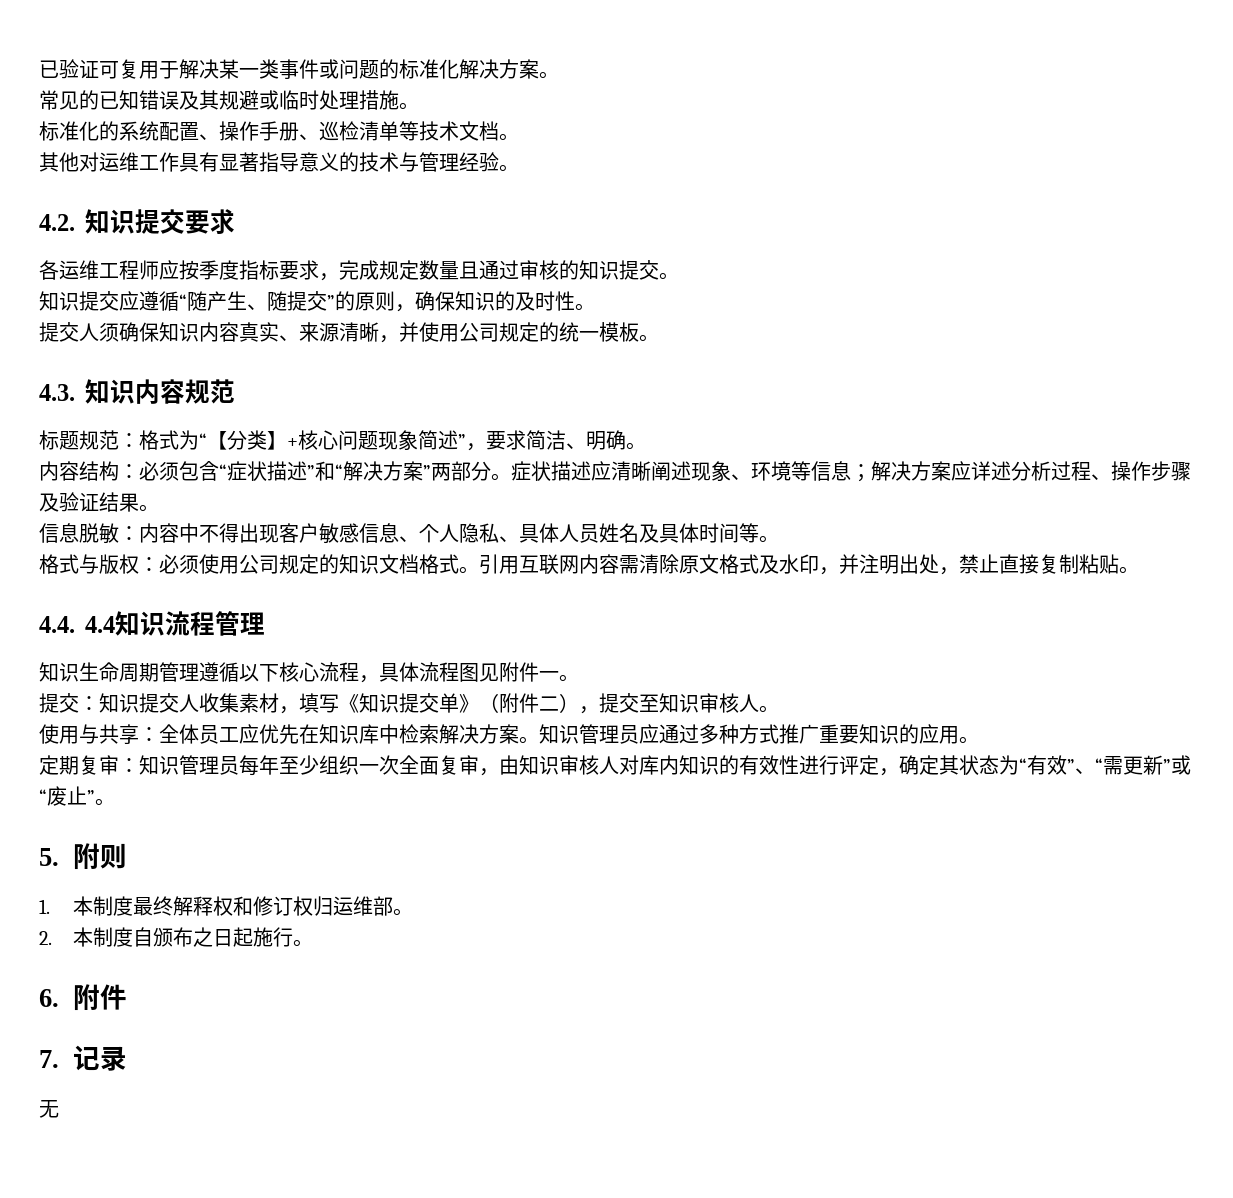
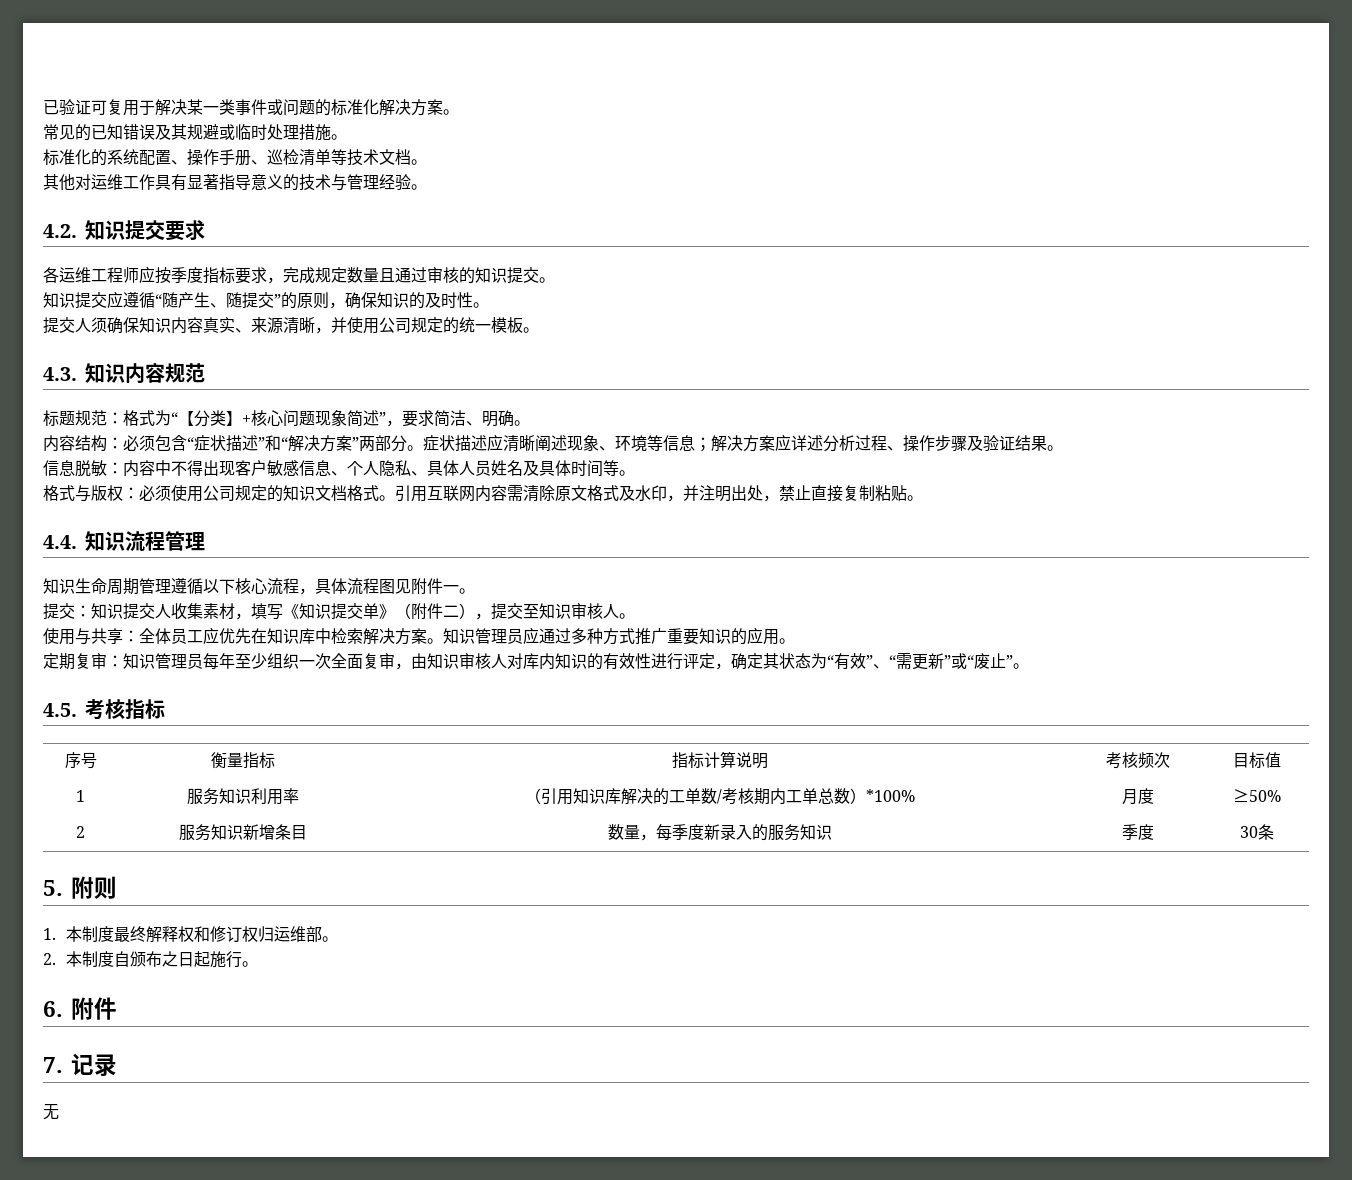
- 4.4. 4.4知识流程管理
+ 4.4.知识流程管理
+ 4.5.考核指标
+ 序号 | 衡量指标 | 指标计算说明 | 考核频次 | 目标值
+ 1 | 服务知识利用率 | （引用知识库解决的工单数/考核期内工单总数）*100% | 月度 | ≥50%
+ 2 | 服务知识新增条目 | 数量，每季度新录入的服务知识 | 季度 | 30条

